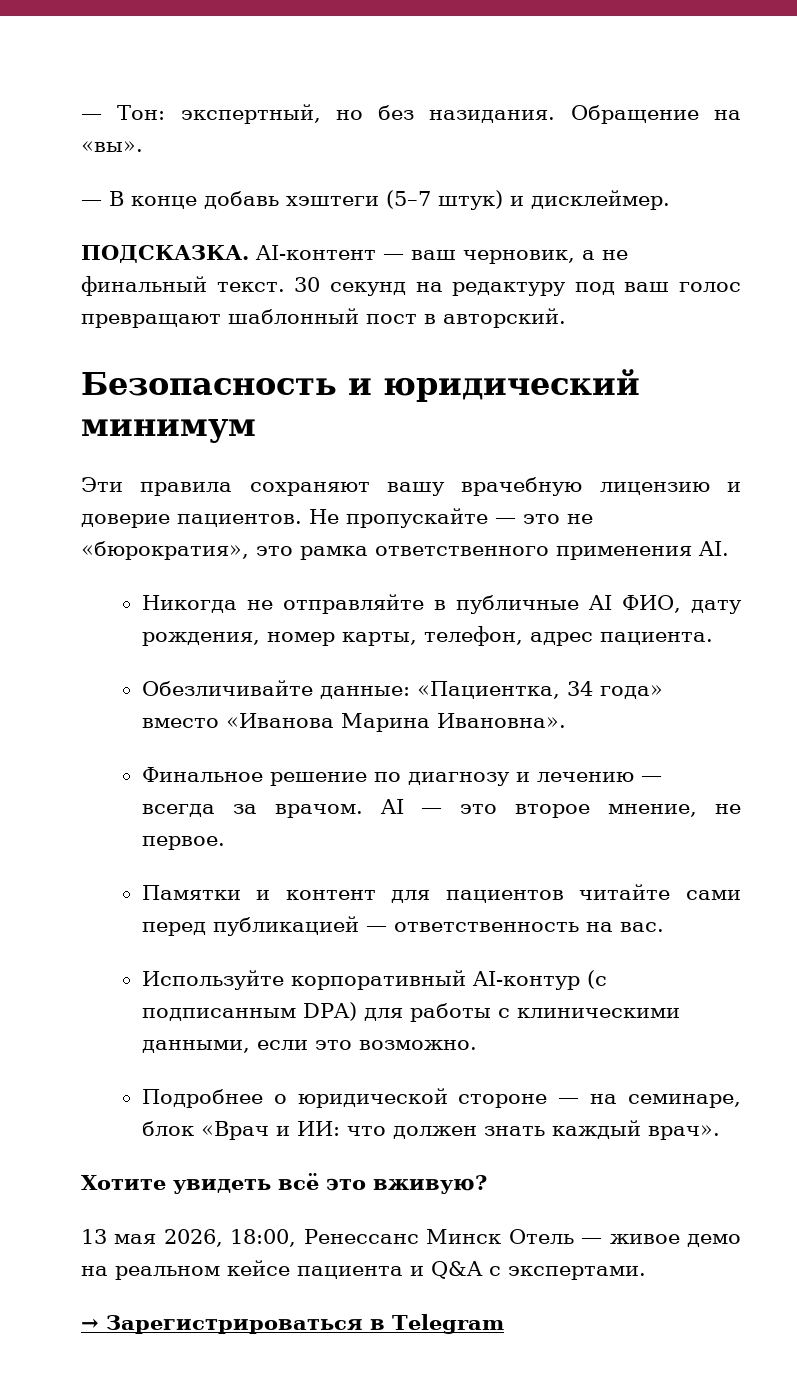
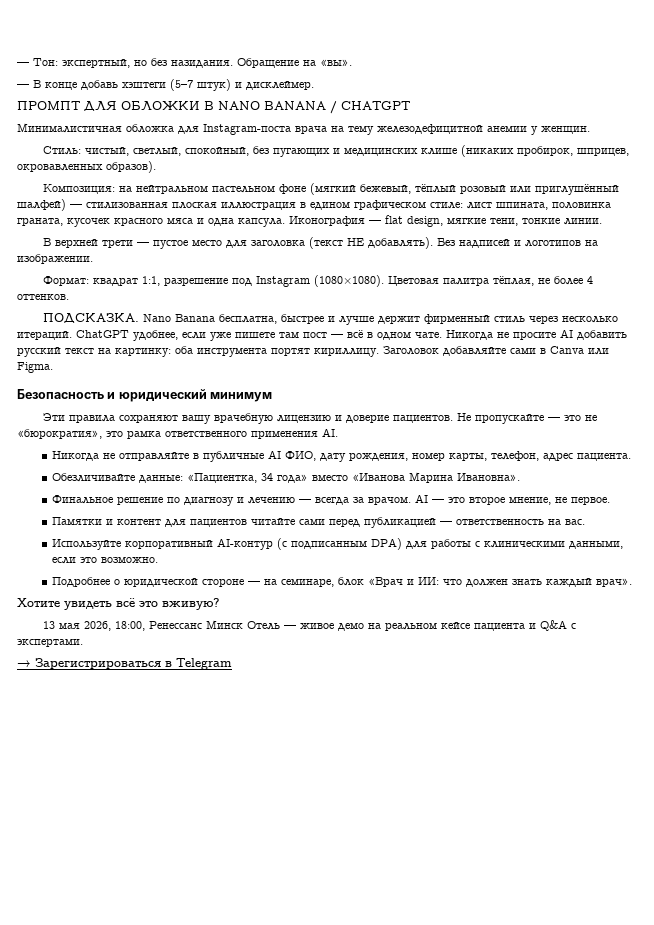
- ПОДСКАЗКА. AI-контент — ваш черновик, а не финальный текст. 30 секунд на редактуру под ваш голос превращают шаблонный пост в авторский.
+ ПРОМПТ ДЛЯ ОБЛОЖКИ В NANO BANANA / CHATGPT
+ Минималистичная обложка для Instagram-поста врача на тему железодефицитной анемии у женщин.
+ Стиль: чистый, светлый, спокойный, без пугающих и медицинских клише (никаких пробирок, шприцев, окровавленных образов).
+ Композиция: на нейтральном пастельном фоне (мягкий бежевый, тёплый розовый или приглушённый шалфей) — стилизованная плоская иллюстрация в едином графическом стиле: лист шпината, половинка граната, кусочек красного мяса и одна капсула. Иконография — flat design, мягкие тени, тонкие линии.
+ В верхней трети — пустое место для заголовка (текст НЕ добавлять). Без надписей и логотипов на изображении.
+ Формат: квадрат 1:1, разрешение под Instagram (1080×1080). Цветовая палитра тёплая, не более 4 оттенков.
+ ПОДСКАЗКА. Nano Banana бесплатна, быстрее и лучше держит фирменный стиль через несколько итераций. ChatGPT удобнее, если уже пишете там пост — всё в одном чате. Никогда не просите AI добавить русский текст на картинку: оба инструмента портят кириллицу. Заголовок добавляйте сами в Canva или Figma.

